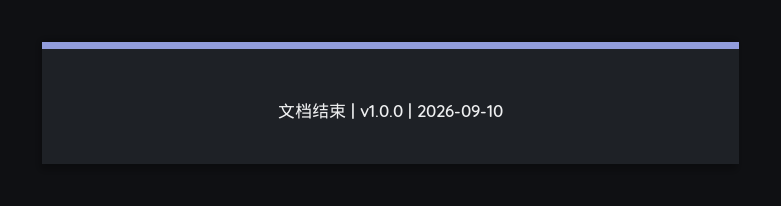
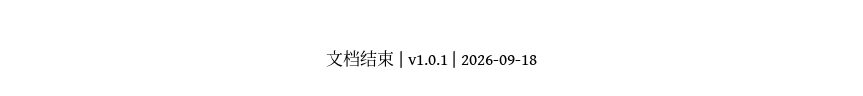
- 文档结束 | v1.0.0 | 2026-09-10
+ 文档结束 | v1.0.1 | 2026-09-18

